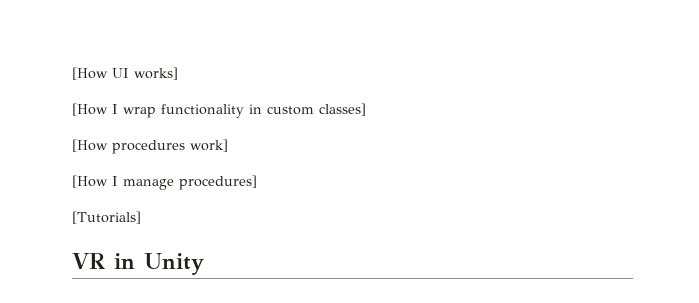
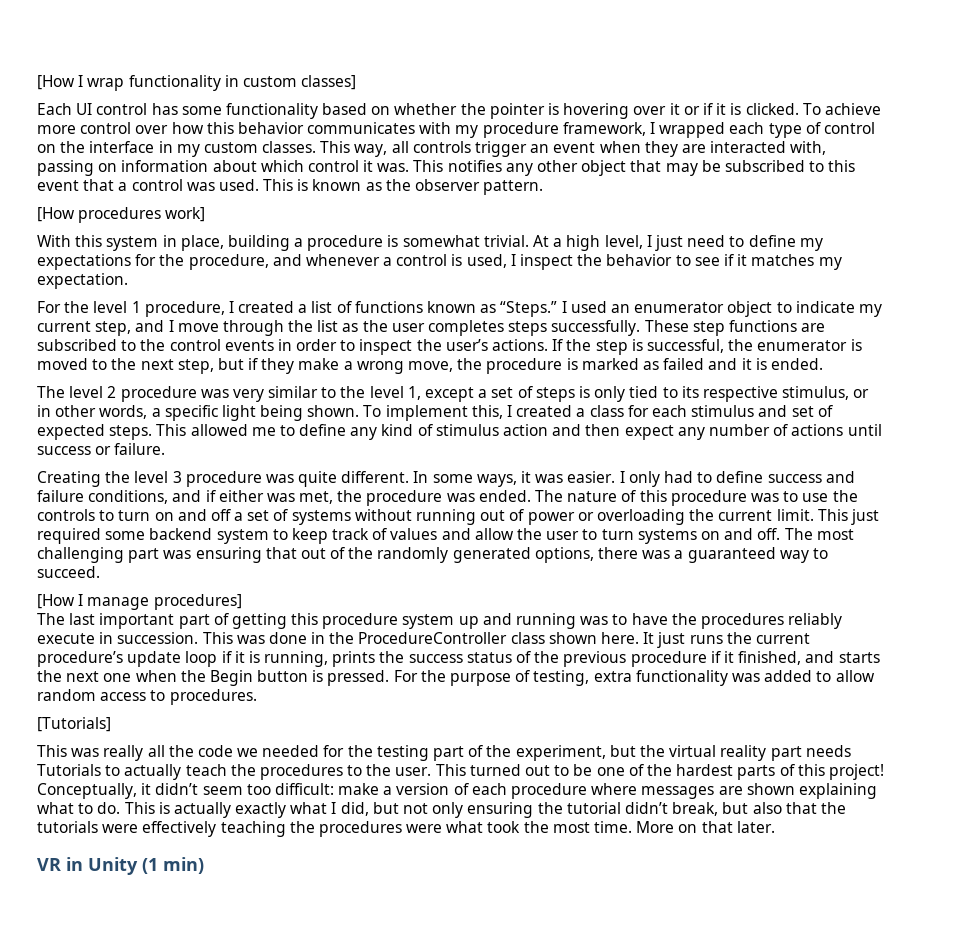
- [How UI works]
+ Each UI control has some functionality based on whether the pointer is hovering over it or if it is clicked. To achieve more control over how this behavior communicates with my procedure framework, I wrapped each type of control on the interface in my custom classes. This way, all controls trigger an event when they are interacted with, passing on information about which control it was. This notifies any other object that may be subscribed to this event that a control was used. This is known as the observer pattern.
  [How procedures work]
+ With this system in place, building a procedure is somewhat trivial. At a high level, I just need to define my expectations for the procedure, and whenever a control is used, I inspect the behavior to see if it matches my expectation.
+ For the level 1 procedure, I created a list of functions known as “Steps.” I used an enumerator object to indicate my current step, and I move through the list as the user completes steps successfully. These step functions are subscribed to the control events in order to inspect the user’s actions. If the step is successful, the enumerator is moved to the next step, but if they make a wrong move, the procedure is marked as failed and it is ended.
+ The level 2 procedure was very similar to the level 1, except a set of steps is only tied to its respective stimulus, or in other words, a specific light being shown. To implement this, I created a class for each stimulus and set of expected steps. This allowed me to define any kind of stimulus action and then expect any number of actions until success or failure.
+ Creating the level 3 procedure was quite different. In some ways, it was easier. I only had to define success and failure conditions, and if either was met, the procedure was ended. The nature of this procedure was to use the controls to turn on and off a set of systems without running out of power or overloading the current limit. This just required some backend system to keep track of values and allow the user to turn systems on and off. The most challenging part was ensuring that out of the randomly generated options, there was a guaranteed way to succeed.
  [How I manage procedures]
+ The last important part of getting this procedure system up and running was to have the procedures reliably execute in succession. This was done in the ProcedureController class shown here. It just runs the current procedure’s update loop if it is running, prints the success status of the previous procedure if it finished, and starts the next one when the Begin button is pressed. For the purpose of testing, extra functionality was added to allow random access to procedures.
  [Tutorials]
+ This was really all the code we needed for the testing part of the experiment, but the virtual reality part needs Tutorials to actually teach the procedures to the user. This turned out to be one of the hardest parts of this project! Conceptually, it didn’t seem too difficult: make a version of each procedure where messages are shown explaining what to do. This is actually exactly what I did, but not only ensuring the tutorial didn’t break, but also that the tutorials were effectively teaching the procedures were what took the most time. More on that later.
- VR in Unity
+ VR in Unity (1 min)

